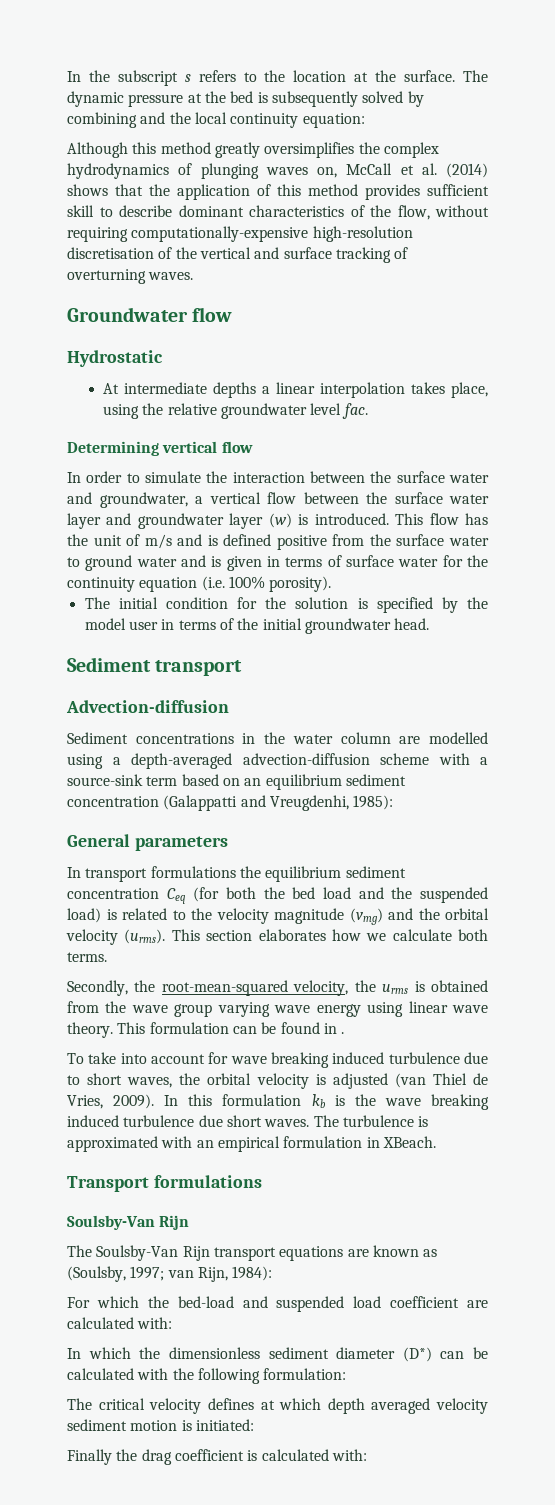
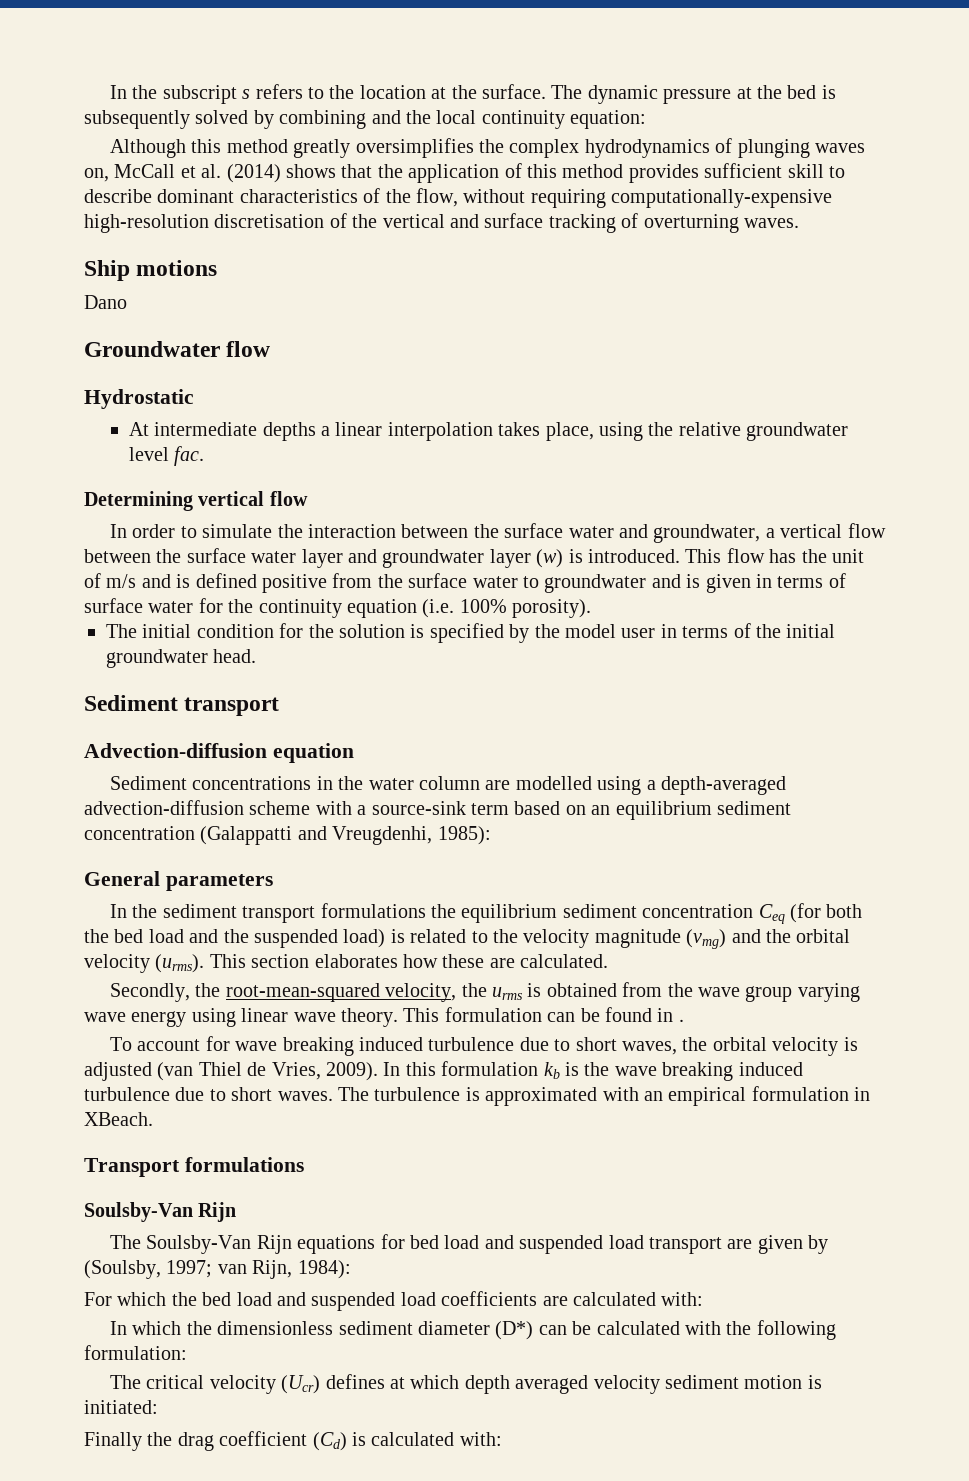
+ Ship motions
+ Dano
- This flow has the unit of m/s and is defined positive from the surface water to ground water and is given in terms of surface water for the continuity equation (i.e. 100% porosity).
+ This flow has the unit of m/s and is defined positive from the surface water to groundwater and is given in terms of surface water for the continuity equation (i.e. 100% porosity).
- Advection-diffusion
+ Advection-diffusion equation
- In transport formulations the equilibrium sediment concentration Ceq (for both the bed load and the suspended load) is related to the velocity magnitude (vmg) and the orbital velocity (urms).
+ In the sediment transport formulations the equilibrium sediment concentration Ceq (for both the bed load and the suspended load) is related to the velocity magnitude (vmg) and the orbital velocity (urms).
- This section elaborates how we calculate both terms.
+ This section elaborates how these are calculated.
- To take into account for wave breaking induced turbulence due to short waves, the orbital velocity is adjusted (van Thiel de Vries, 2009).
+ To account for wave breaking induced turbulence due to short waves, the orbital velocity is adjusted (van Thiel de Vries, 2009).
- In this formulation kb is the wave breaking induced turbulence due short waves.
+ In this formulation kb is the wave breaking induced turbulence due to short waves.
- The Soulsby-Van Rijn transport equations are known as (Soulsby, 1997; van Rijn, 1984):
+ The Soulsby-Van Rijn equations for bed load and suspended load transport are given by (Soulsby, 1997; van Rijn, 1984):
- For which the bed-load and suspended load coefficient are calculated with:
+ For which the bed load and suspended load coefficients are calculated with:
- The critical velocity defines at which depth averaged velocity sediment motion is initiated:
+ The critical velocity (Ucr) defines at which depth averaged velocity sediment motion is initiated:
- Finally the drag coefficient is calculated with:
+ Finally the drag coefficient (Cd) is calculated with:

